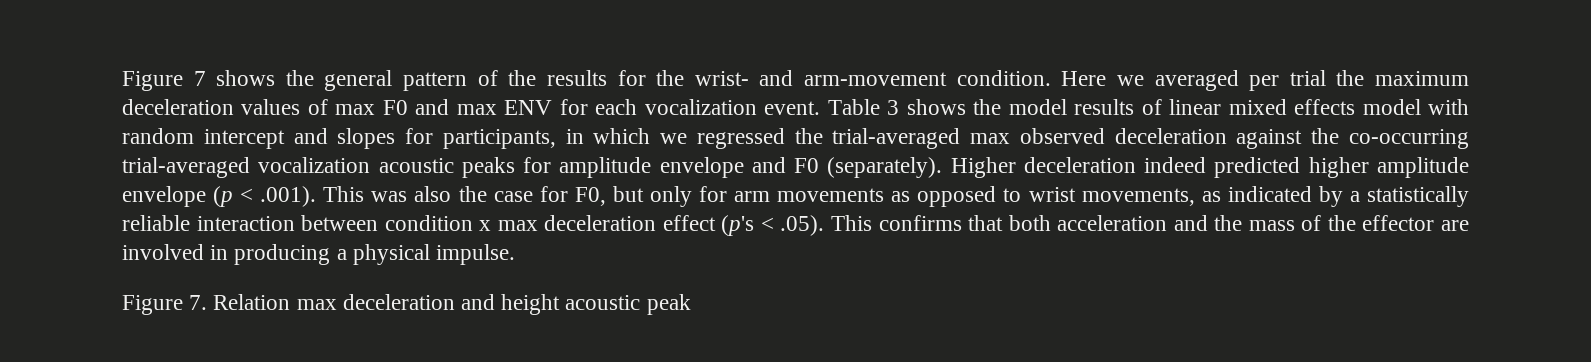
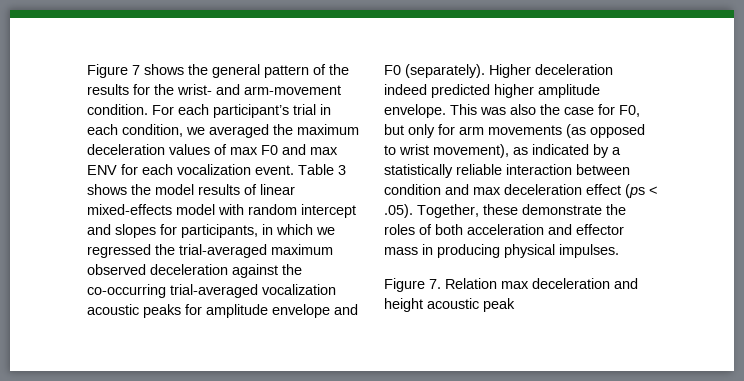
- Here we averaged per trial the maximum deceleration values of max F0 and max ENV for each vocalization event.
+ For each participant’s trial in each condition, we averaged the maximum deceleration values of max F0 and max ENV for each vocalization event.
- Table 3 shows the model results of linear mixed effects model with random intercept and slopes for participants, in which we regressed the trial-averaged max observed deceleration against the co-occurring trial-averaged vocalization acoustic peaks for amplitude envelope and F0 (separately).
+ Table 3 shows the model results of linear mixed-effects model with random intercept and slopes for participants, in which we regressed the trial-averaged maximum observed deceleration against the co-occurring trial-averaged vocalization acoustic peaks for amplitude envelope and F0 (separately).
- Higher deceleration indeed predicted higher amplitude envelope (p < .001). This was also the case for F0, but only for arm movements as opposed to wrist movements, as indicated by a statistically reliable interaction between condition x max deceleration effect (p's < .05). This confirms that both acceleration and the mass of the effector are involved in producing a physical impulse.
+ Higher deceleration indeed predicted higher amplitude envelope. This was also the case for F0, but only for arm movements (as opposed to wrist movement), as indicated by a statistically reliable interaction between condition and max deceleration effect (ps < .05). Together, these demonstrate the roles of both acceleration and effector mass in producing physical impulses.

